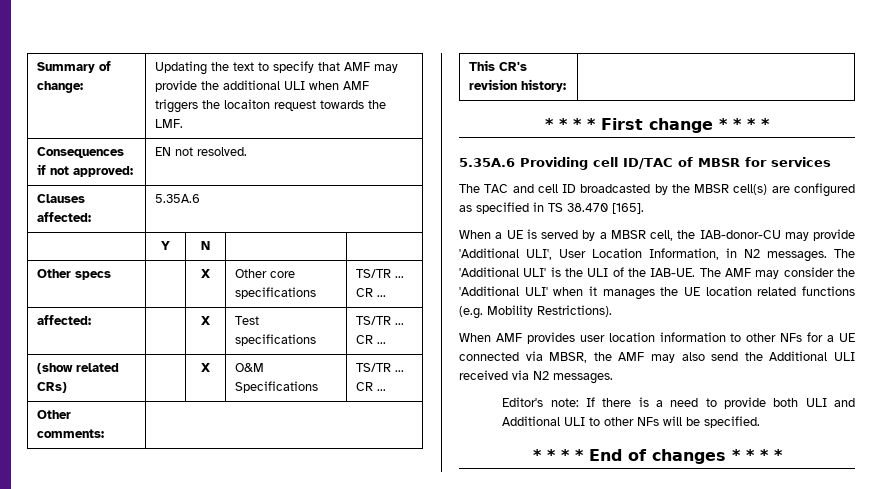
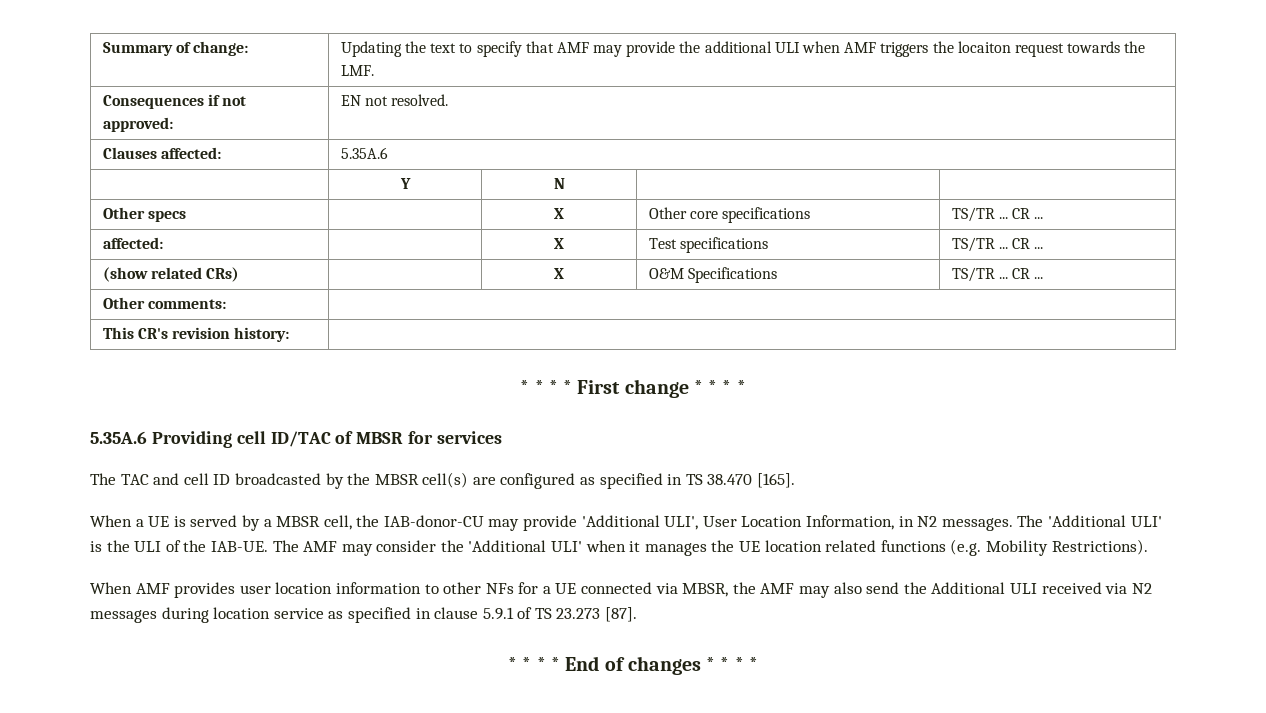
- When AMF provides user location information to other NFs for a UE connected via MBSR, the AMF may also send the Additional ULI received via N2 messages.
- Editor's note: If there is a need to provide both ULI and Additional ULI to other NFs will be specified.
+ When AMF provides user location information to other NFs for a UE connected via MBSR, the AMF may also send the Additional ULI received via N2 messages during location service as specified in clause 5.9.1 of TS 23.273 [87].

